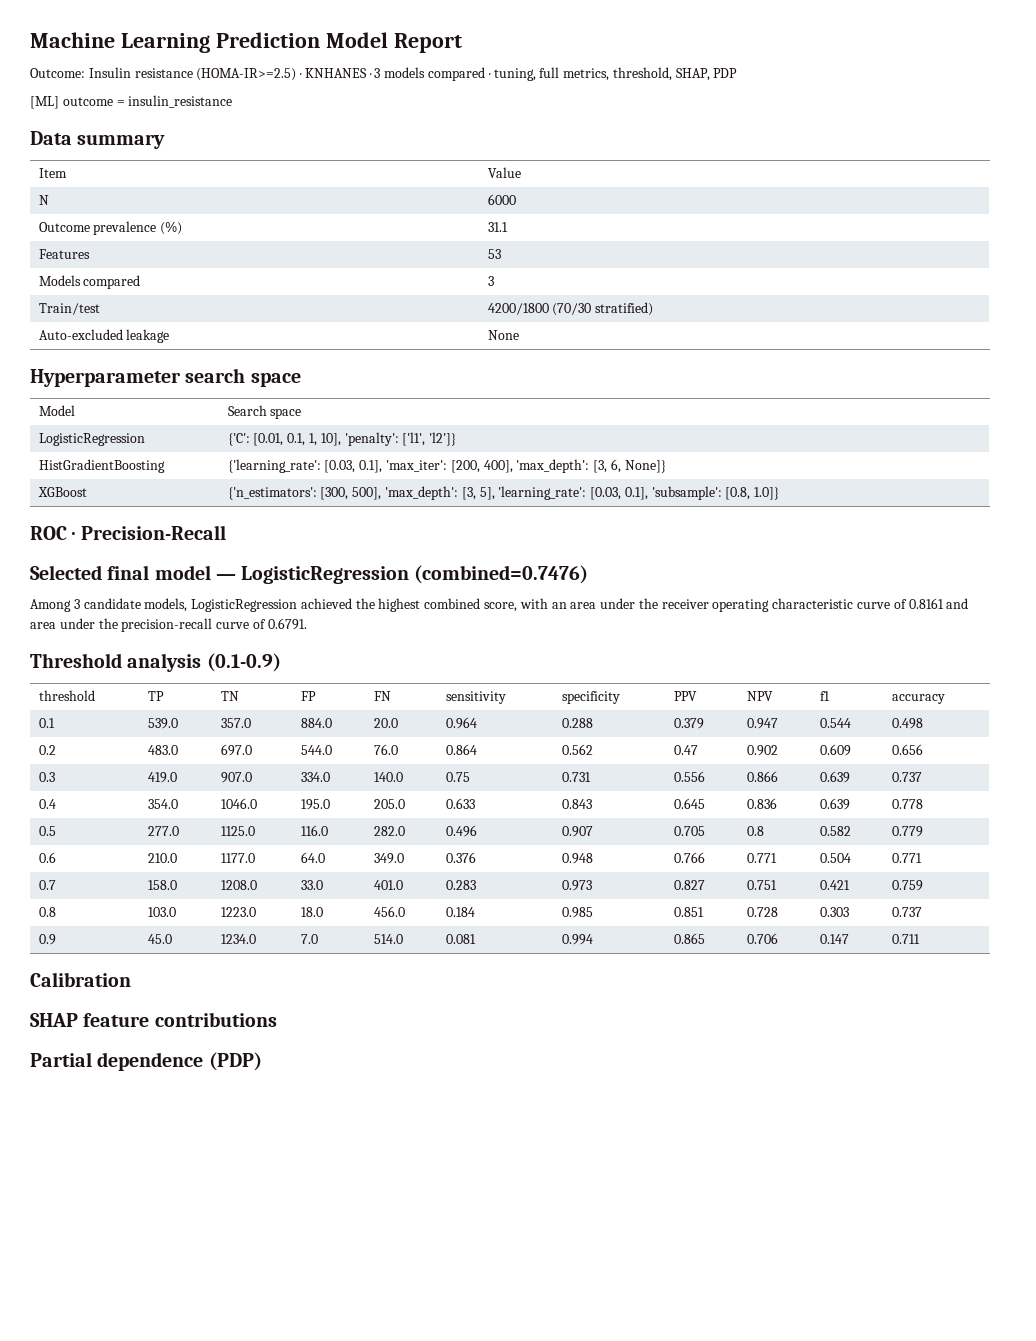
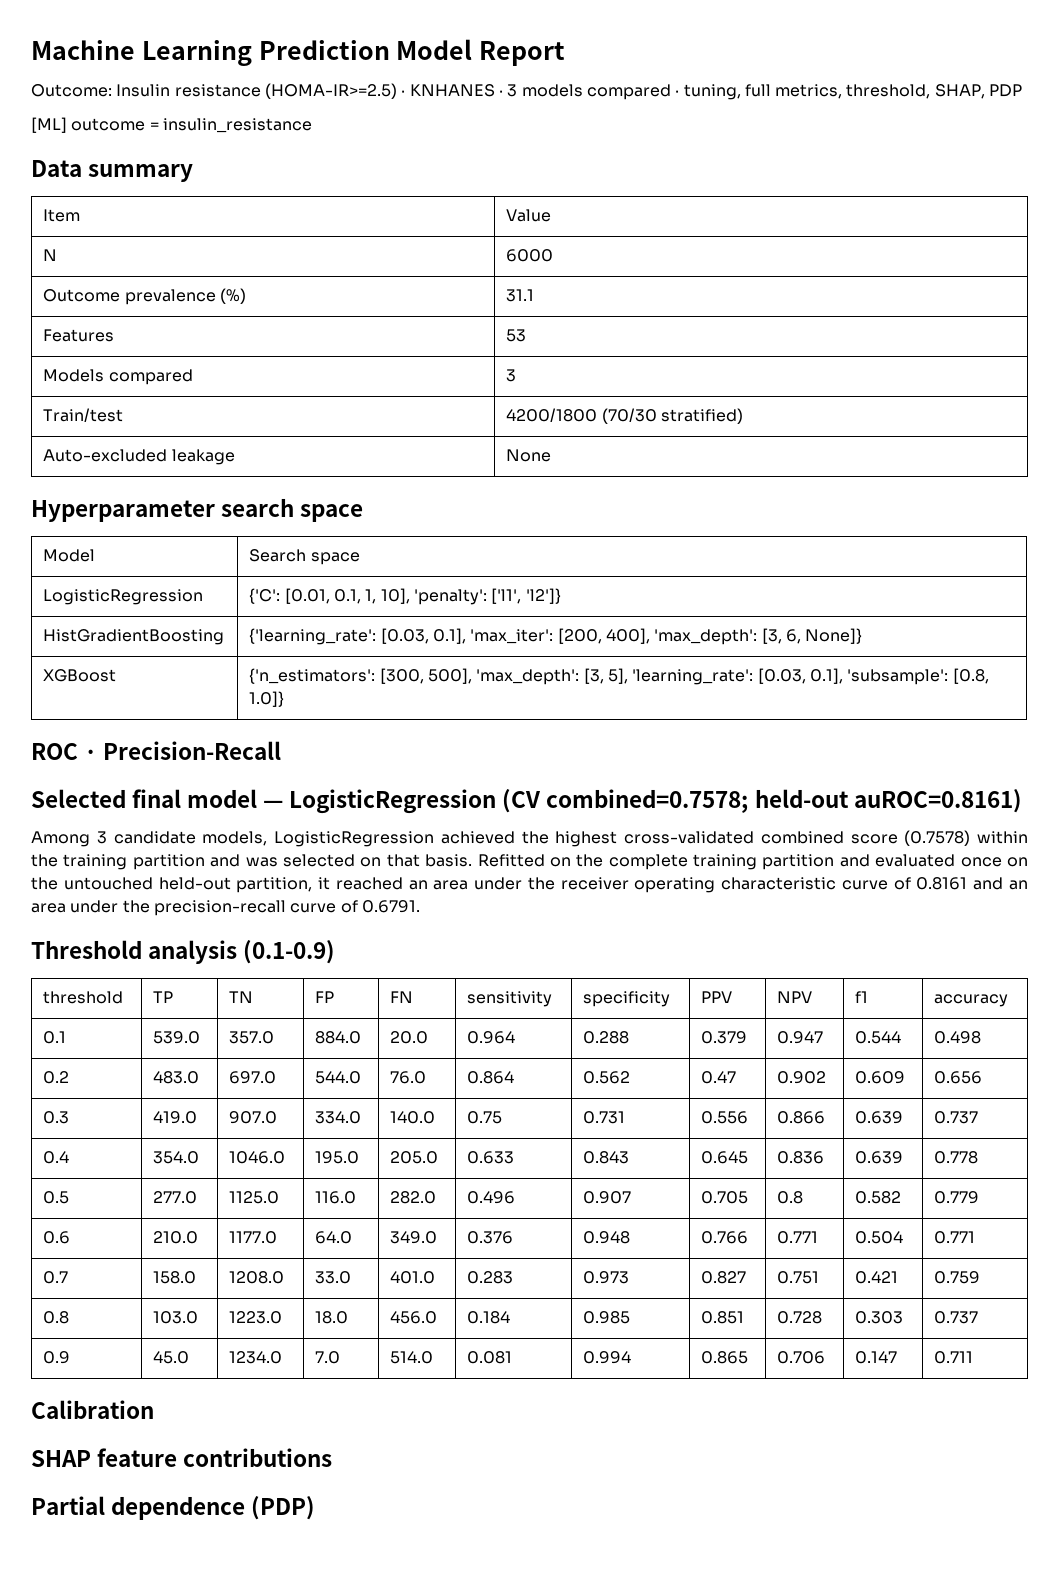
- Selected final model — LogisticRegression (combined=0.7476)
+ Selected final model — LogisticRegression (CV combined=0.7578; held-out auROC=0.8161)
- Among 3 candidate models, LogisticRegression achieved the highest combined score, with an area under the receiver operating characteristic curve of 0.8161 and area under the precision-recall curve of 0.6791.
+ Among 3 candidate models, LogisticRegression achieved the highest cross-validated combined score (0.7578) within the training partition and was selected on that basis. Refitted on the complete training partition and evaluated once on the untouched held-out partition, it reached an area under the receiver operating characteristic curve of 0.8161 and an area under the precision-recall curve of 0.6791.

